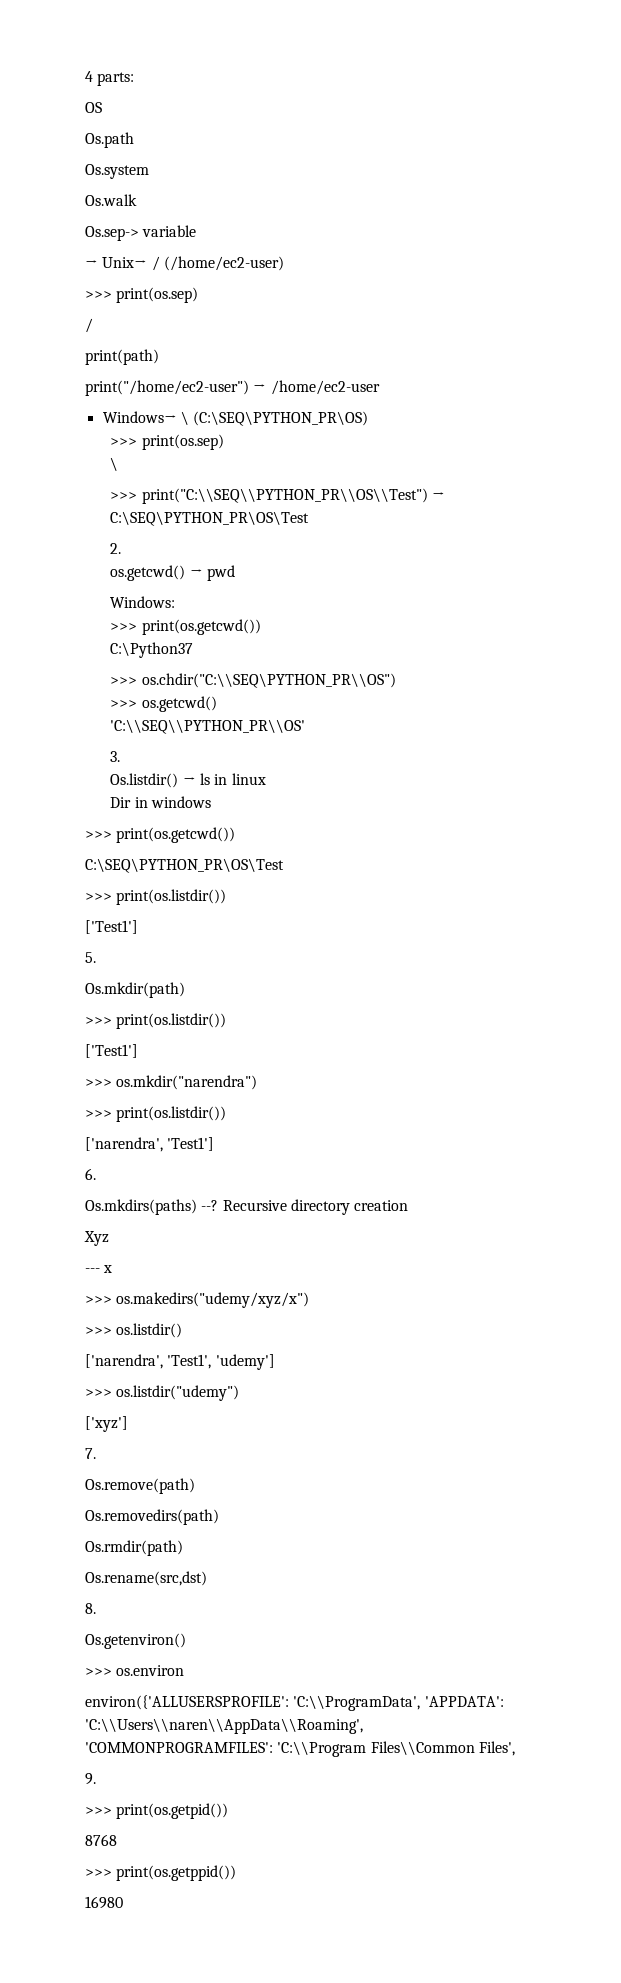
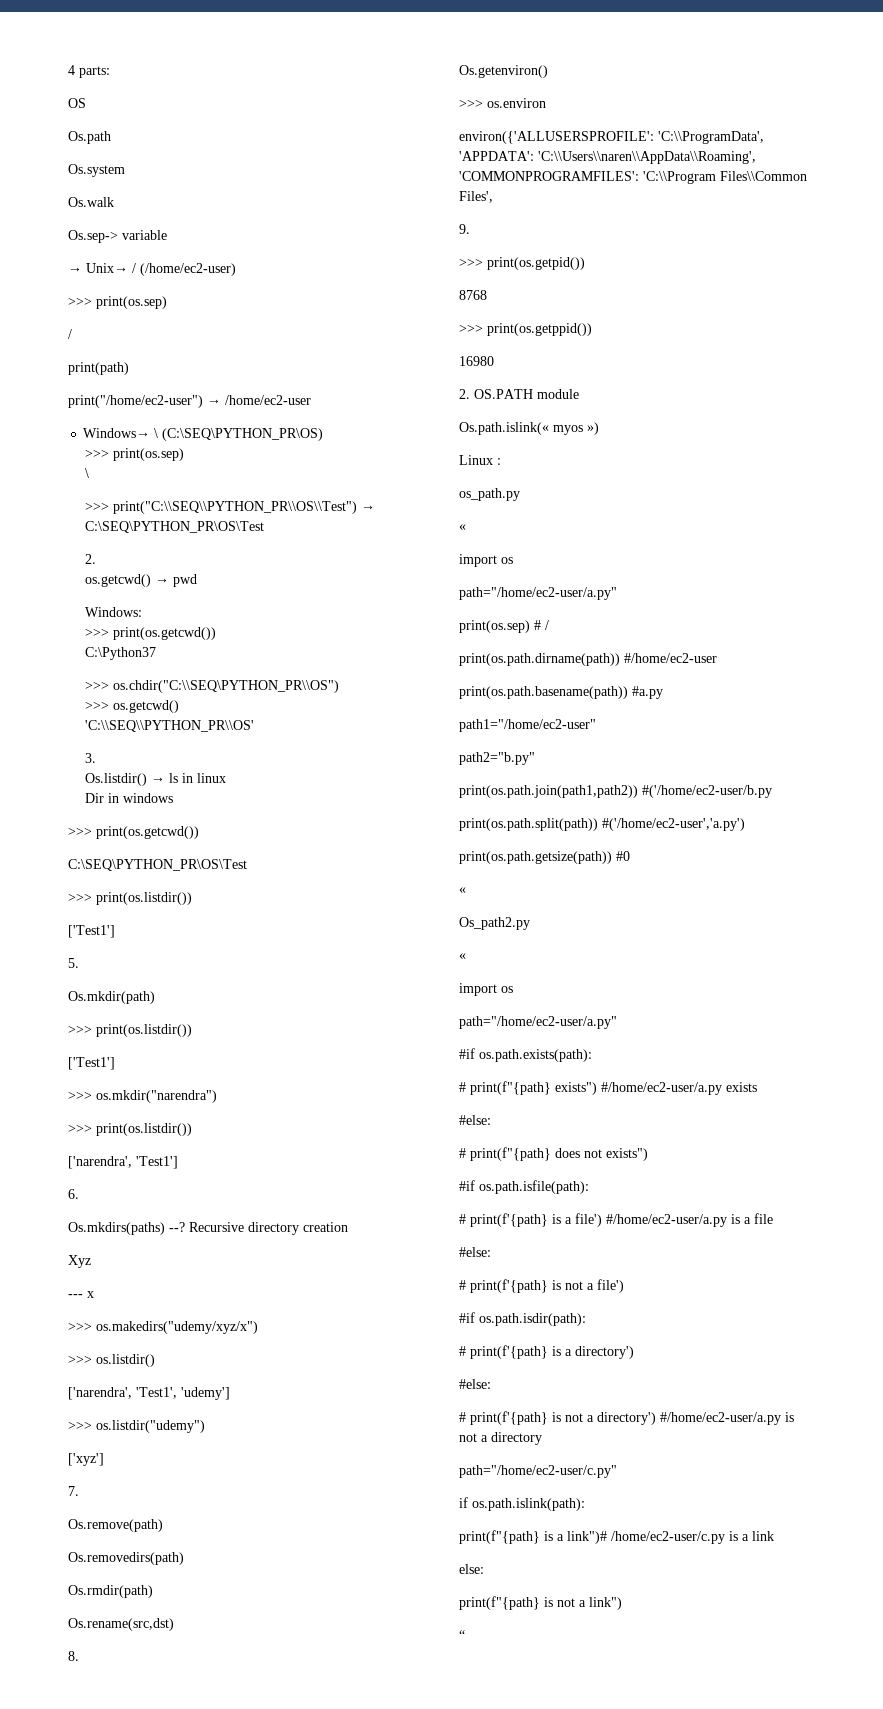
+ 2. OS.PATH module
+ Os.path.islink(« myos »)
+ Linux :
+ os_path.py
+ «
+ import os
+ path="/home/ec2-user/a.py"
+ print(os.sep) # /
+ print(os.path.dirname(path)) #/home/ec2-user
+ print(os.path.basename(path)) #a.py
+ path1="/home/ec2-user"
+ path2="b.py"
+ print(os.path.join(path1,path2)) #('/home/ec2-user/b.py
+ print(os.path.split(path)) #('/home/ec2-user','a.py')
+ print(os.path.getsize(path)) #0
+ «
+ Os_path2.py
+ «
+ import os
+ path="/home/ec2-user/a.py"
+ #if os.path.exists(path):
+ # print(f"{path} exists") #/home/ec2-user/a.py exists
+ #else:
+ # print(f"{path} does not exists")
+ #if os.path.isfile(path):
+ # print(f'{path} is a file') #/home/ec2-user/a.py is a file
+ #else:
+ # print(f'{path} is not a file')
+ #if os.path.isdir(path):
+ # print(f'{path} is a directory')
+ #else:
+ # print(f'{path} is not a directory') #/home/ec2-user/a.py is not a directory
+ path="/home/ec2-user/c.py"
+ if os.path.islink(path):
+ print(f"{path} is a link")# /home/ec2-user/c.py is a link
+ else:
+ print(f"{path} is not a link")
+ “

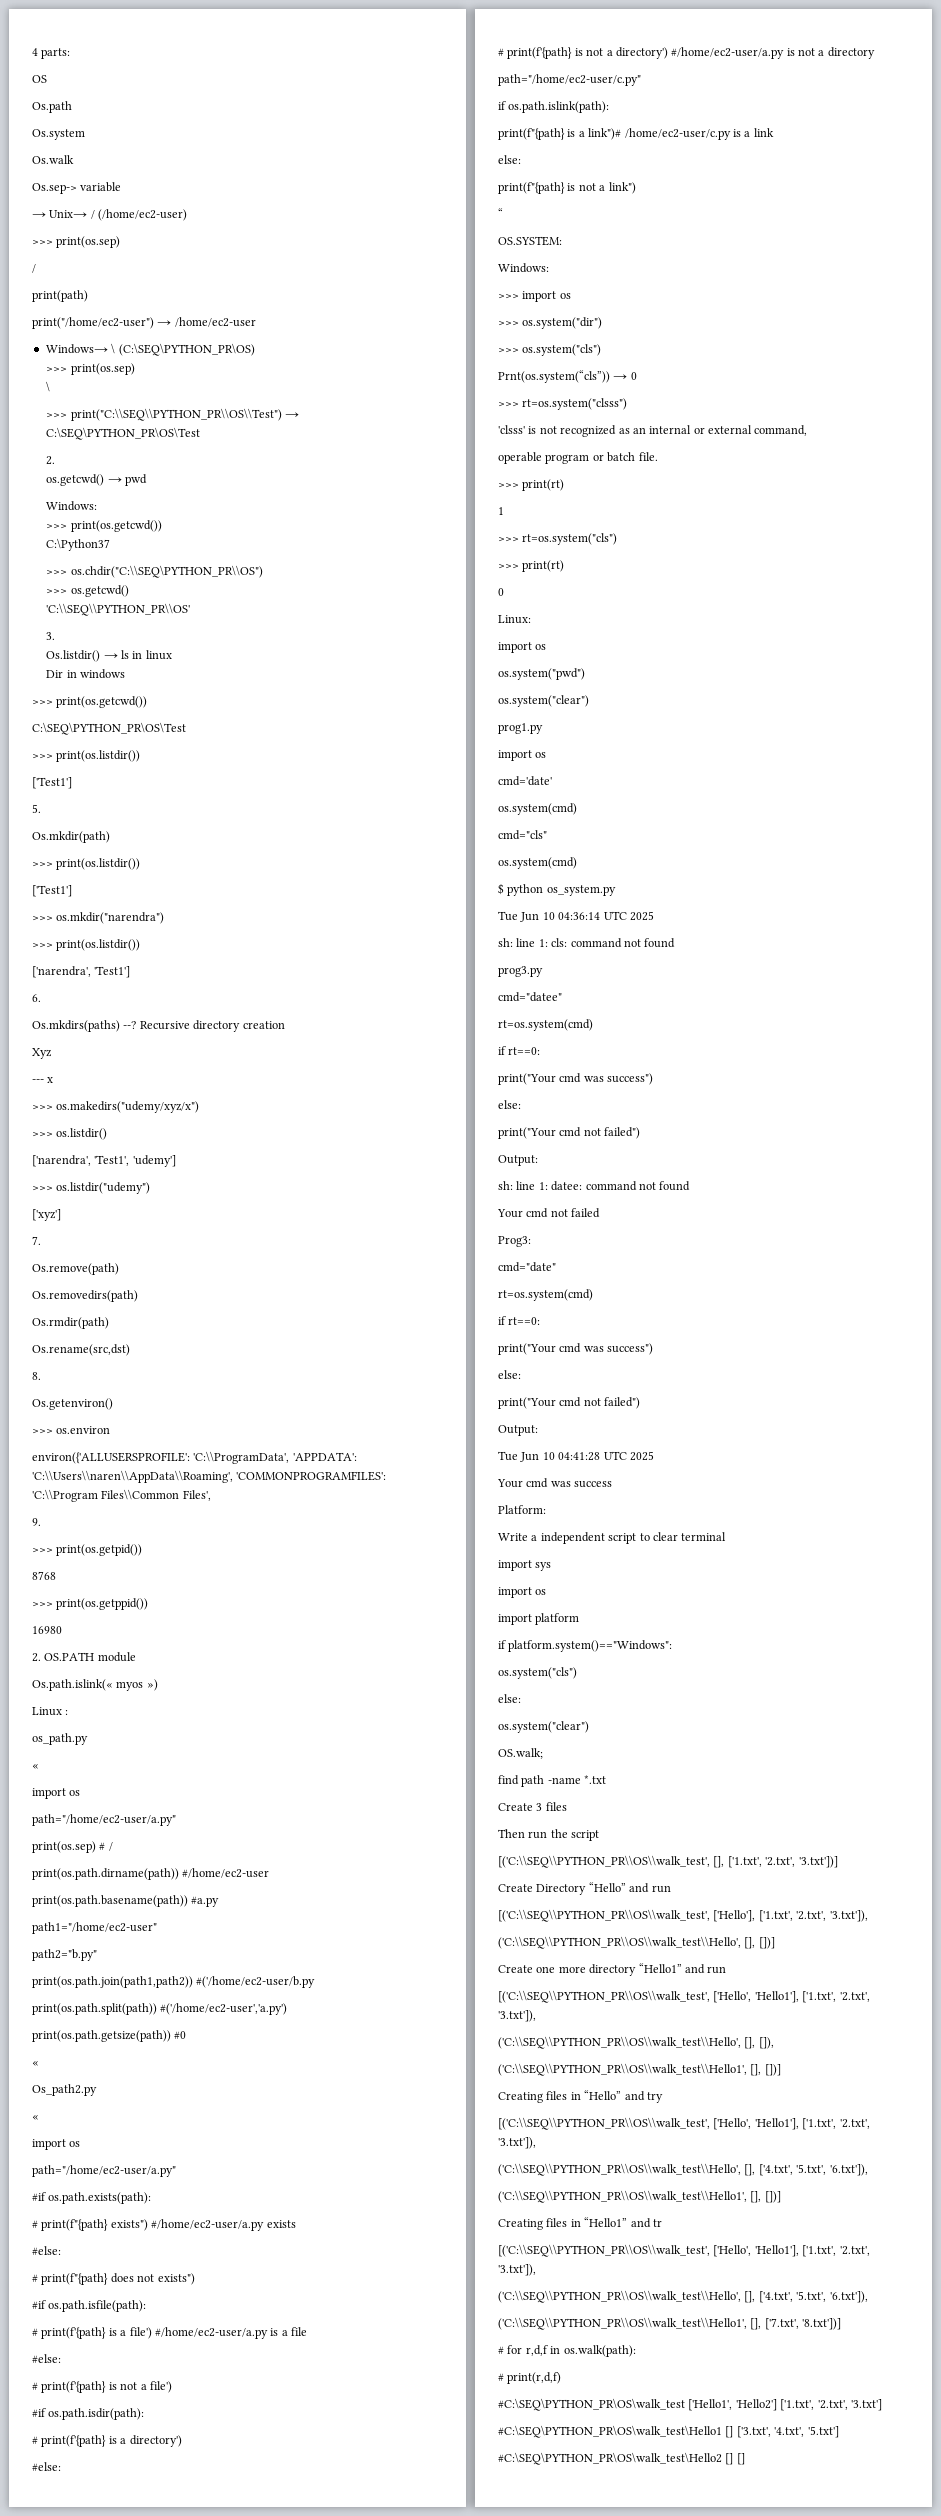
+ OS.SYSTEM:
+ Windows:
+ >>> import os
+ >>> os.system("dir")
+ >>> os.system("cls")
+ Prnt(os.system(“cls”)) → 0
+ >>> rt=os.system("clsss")
+ 'clsss' is not recognized as an internal or external command,
+ operable program or batch file.
+ >>> print(rt)
+ 1
+ >>> rt=os.system("cls")
+ >>> print(rt)
+ 0
+ Linux:
+ import os
+ os.system("pwd")
+ os.system("clear")
+ prog1.py
+ import os
+ cmd='date'
+ os.system(cmd)
+ cmd="cls"
+ os.system(cmd)
+ $ python os_system.py
+ Tue Jun 10 04:36:14 UTC 2025
+ sh: line 1: cls: command not found
+ prog3.py
+ cmd="datee"
+ rt=os.system(cmd)
+ if rt==0:
+ print("Your cmd was success")
+ else:
+ print("Your cmd not failed")
+ Output:
+ sh: line 1: datee: command not found
+ Your cmd not failed
+ Prog3:
+ cmd="date"
+ rt=os.system(cmd)
+ if rt==0:
+ print("Your cmd was success")
+ else:
+ print("Your cmd not failed")
+ Output:
+ Tue Jun 10 04:41:28 UTC 2025
+ Your cmd was success
+ Platform:
+ Write a independent script to clear terminal
+ import sys
+ import os
+ import platform
+ if platform.system()=="Windows":
+ os.system("cls")
+ else:
+ os.system("clear")
+ OS.walk;
+ find path -name *.txt
+ Create 3 files
+ Then run the script
+ [('C:\\SEQ\\PYTHON_PR\\OS\\walk_test', [], ['1.txt', '2.txt', '3.txt'])]
+ Create Directory “Hello” and run
+ [('C:\\SEQ\\PYTHON_PR\\OS\\walk_test', ['Hello'], ['1.txt', '2.txt', '3.txt']),
+ ('C:\\SEQ\\PYTHON_PR\\OS\\walk_test\\Hello', [], [])]
+ Create one more directory “Hello1” and run
+ [('C:\\SEQ\\PYTHON_PR\\OS\\walk_test', ['Hello', 'Hello1'], ['1.txt', '2.txt', '3.txt']),
+ ('C:\\SEQ\\PYTHON_PR\\OS\\walk_test\\Hello', [], []),
+ ('C:\\SEQ\\PYTHON_PR\\OS\\walk_test\\Hello1', [], [])]
+ Creating files in “Hello” and try
+ [('C:\\SEQ\\PYTHON_PR\\OS\\walk_test', ['Hello', 'Hello1'], ['1.txt', '2.txt', '3.txt']),
+ ('C:\\SEQ\\PYTHON_PR\\OS\\walk_test\\Hello', [], ['4.txt', '5.txt', '6.txt']),
+ ('C:\\SEQ\\PYTHON_PR\\OS\\walk_test\\Hello1', [], [])]
+ Creating files in “Hello1” and tr
+ [('C:\\SEQ\\PYTHON_PR\\OS\\walk_test', ['Hello', 'Hello1'], ['1.txt', '2.txt', '3.txt']),
+ ('C:\\SEQ\\PYTHON_PR\\OS\\walk_test\\Hello', [], ['4.txt', '5.txt', '6.txt']),
+ ('C:\\SEQ\\PYTHON_PR\\OS\\walk_test\\Hello1', [], ['7.txt', '8.txt'])]
+ # for r,d,f in os.walk(path):
+ # print(r,d,f)
+ #C:\SEQ\PYTHON_PR\OS\walk_test ['Hello1', 'Hello2'] ['1.txt', '2.txt', '3.txt']
+ #C:\SEQ\PYTHON_PR\OS\walk_test\Hello1 [] ['3.txt', '4.txt', '5.txt']
+ #C:\SEQ\PYTHON_PR\OS\walk_test\Hello2 [] []

